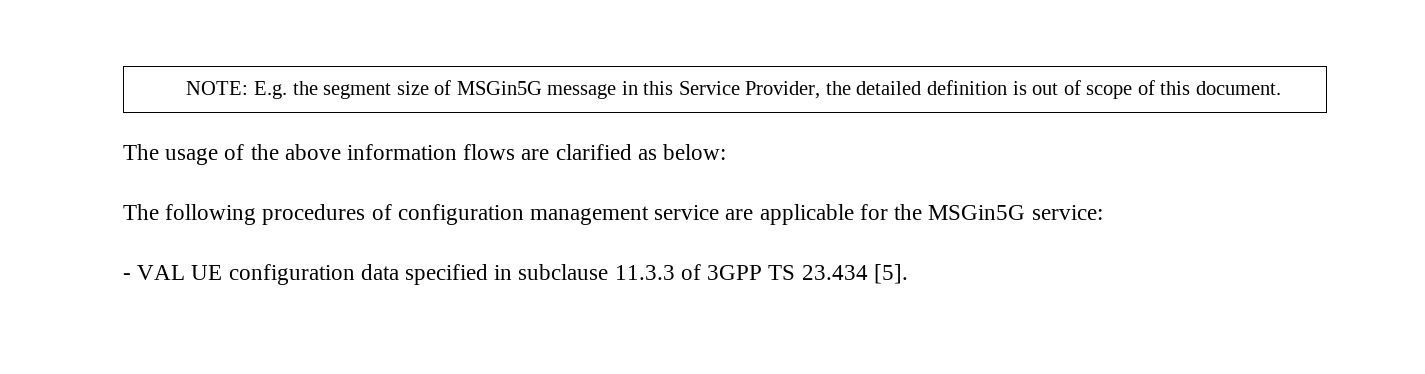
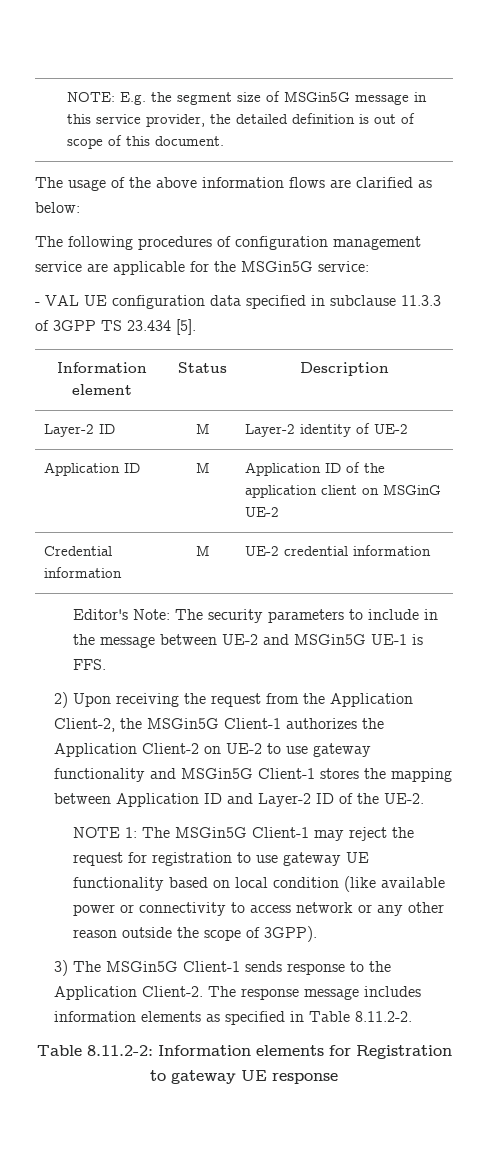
- NOTE: E.g. the segment size of MSGin5G message in this Service Provider, the detailed definition is out of scope of this document.
+ NOTE: E.g. the segment size of MSGin5G message in this service provider, the detailed definition is out of scope of this document.
+ Information element | Status | Description
+ Layer-2 ID | M | Layer-2 identity of UE-2
+ Application ID | M | Application ID of the application client on MSGinG UE-2
+ Credential information | M | UE-2 credential information
+ Editor's Note: The security parameters to include in the message between UE-2 and MSGin5G UE-1 is FFS.
+ 2) Upon receiving the request from the Application Client-2, the MSGin5G Client-1 authorizes the Application Client-2 on UE-2 to use gateway functionality and MSGin5G Client-1 stores the mapping between Application ID and Layer-2 ID of the UE-2.
+ NOTE 1: The MSGin5G Client-1 may reject the request for registration to use gateway UE functionality based on local condition (like available power or connectivity to access network or any other reason outside the scope of 3GPP).
+ 3) The MSGin5G Client-1 sends response to the Application Client-2. The response message includes information elements as specified in Table 8.11.2-2.
+ Table 8.11.2-2: Information elements for Registration to gateway UE response

